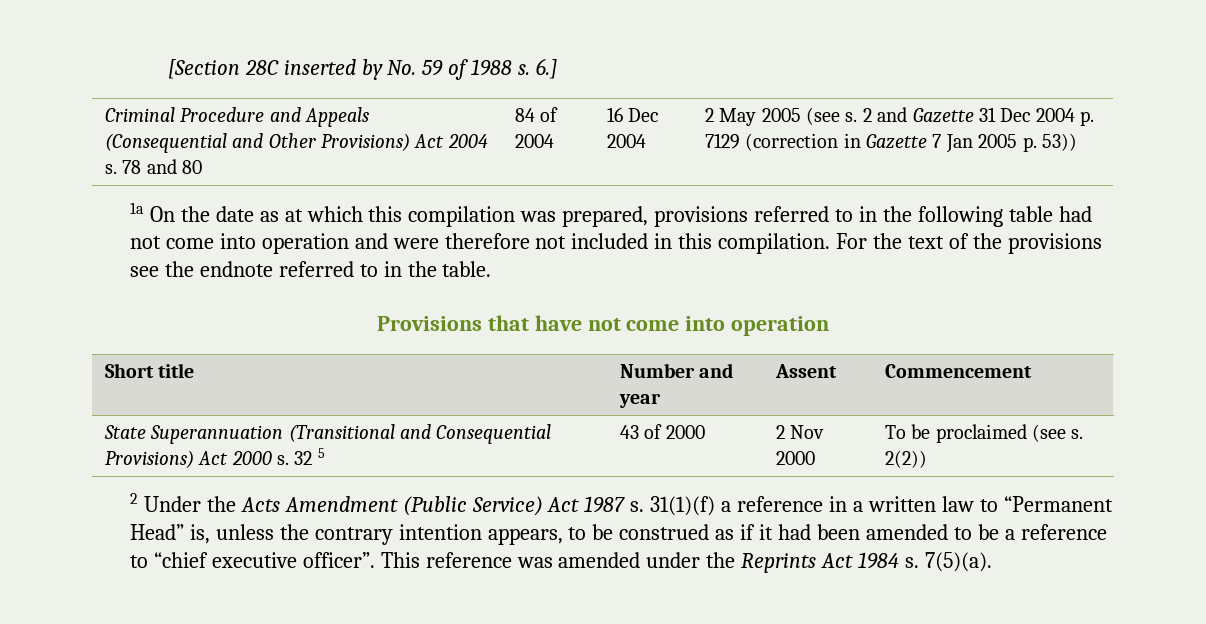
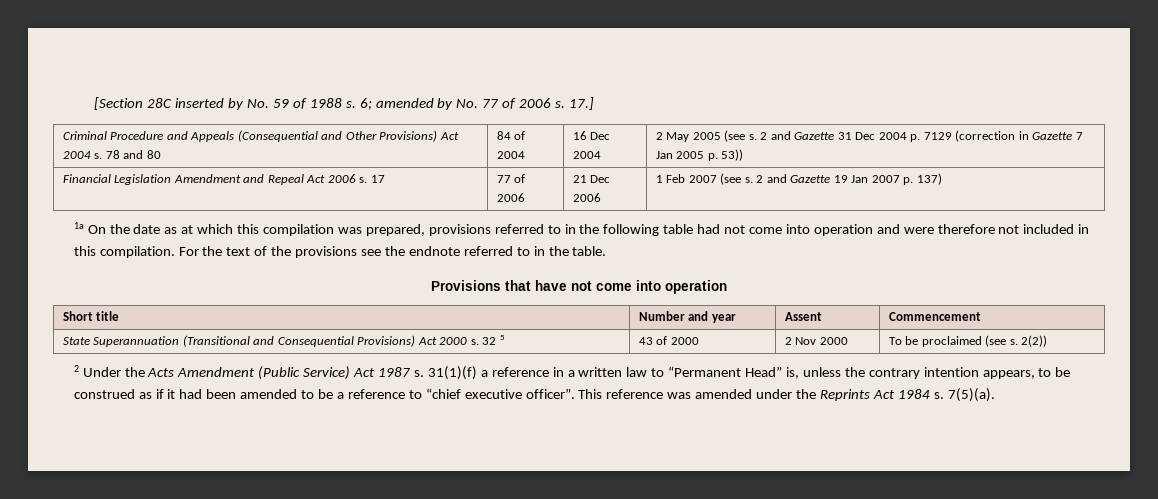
- 6.]
+ 6; amended by No. 77 of 2006 s. 17.]
+ Financial Legislation Amendment and Repeal Act 2006 s. 17 | 77 of 2006 | 21 Dec 2006 | 1 Feb 2007 (see s. 2 and Gazette 19 Jan 2007 p. 137)

